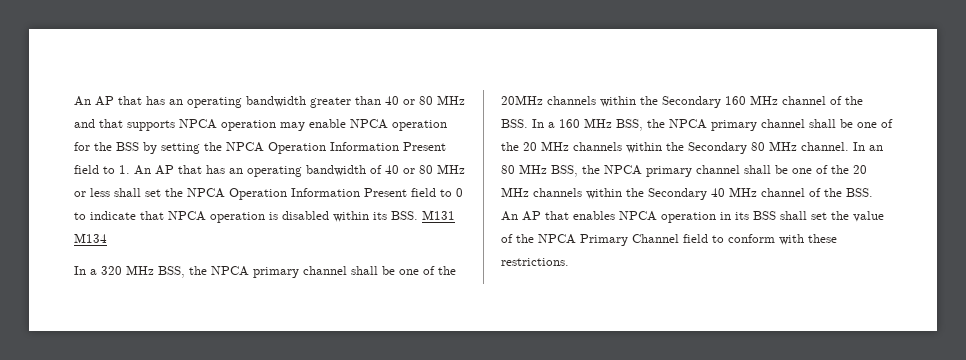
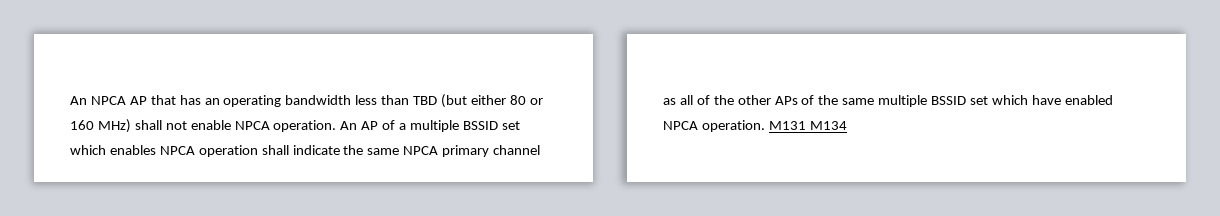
- An AP that has an operating bandwidth greater than 40 or 80 MHz and that supports NPCA operation may enable NPCA operation for the BSS by setting the NPCA Operation Information Present field to 1. An AP that has an operating bandwidth of 40 or 80 MHz or less shall set the NPCA Operation Information Present field to 0 to indicate that NPCA operation is disabled within its BSS. M131 M134
- In a 320 MHz BSS, the NPCA primary channel shall be one of the 20MHz channels within the Secondary 160 MHz channel of the BSS. In a 160 MHz BSS, the NPCA primary channel shall be one of the 20 MHz channels within the Secondary 80 MHz channel. In an 80 MHz BSS, the NPCA primary channel shall be one of the 20 MHz channels within the Secondary 40 MHz channel of the BSS. An AP that enables NPCA operation in its BSS shall set the value of the NPCA Primary Channel field to conform with these restrictions.
+ An NPCA AP that has an operating bandwidth less than TBD (but either 80 or 160 MHz) shall not enable NPCA operation. An AP of a multiple BSSID set which enables NPCA operation shall indicate the same NPCA primary channel as all of the other APs of the same multiple BSSID set which have enabled NPCA operation. M131 M134

